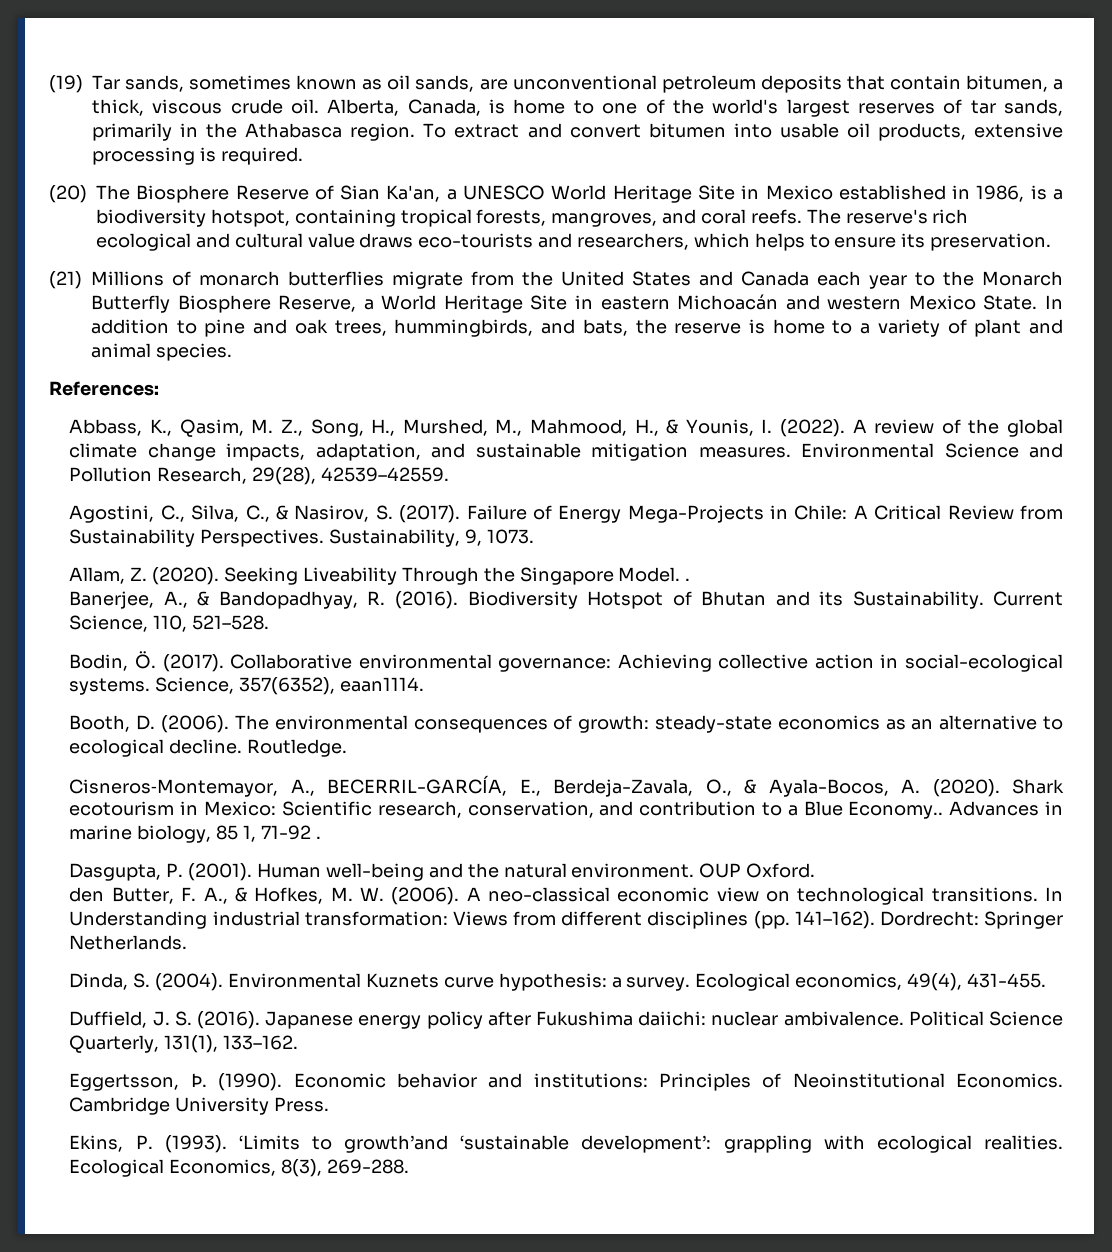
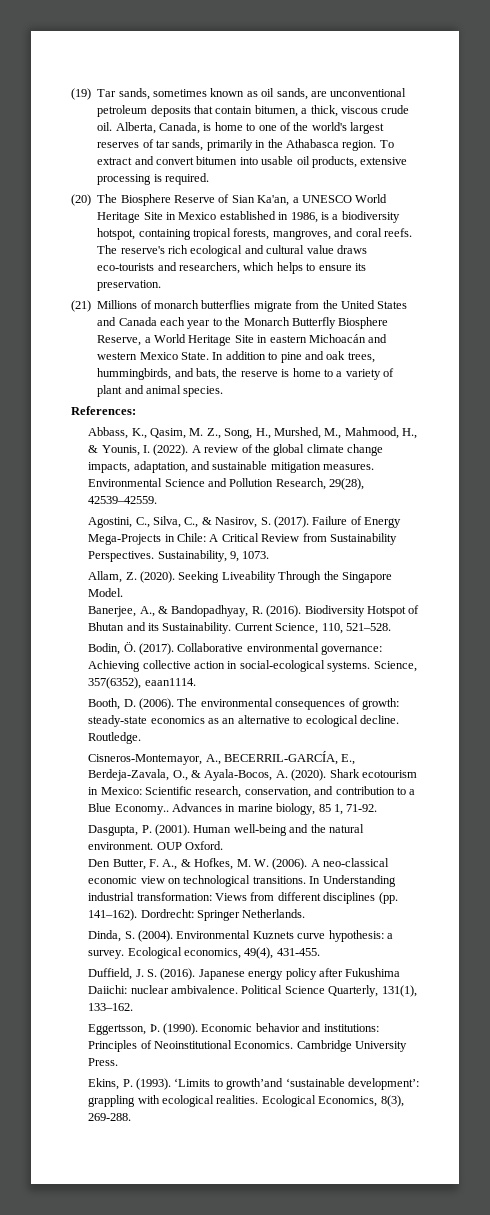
- Seeking Liveability Through the Singapore Model. .
+ Seeking Liveability Through the Singapore Model.
- Advances in marine biology, 85 1, 71-92 .
+ Advances in marine biology, 85 1, 71-92.
- den Butter, F. A., & Hofkes, M. W. (2006).
+ Den Butter, F. A., & Hofkes, M. W. (2006).
- Japanese energy policy after Fukushima daiichi: nuclear ambivalence.
+ Japanese energy policy after Fukushima Daiichi: nuclear ambivalence.

